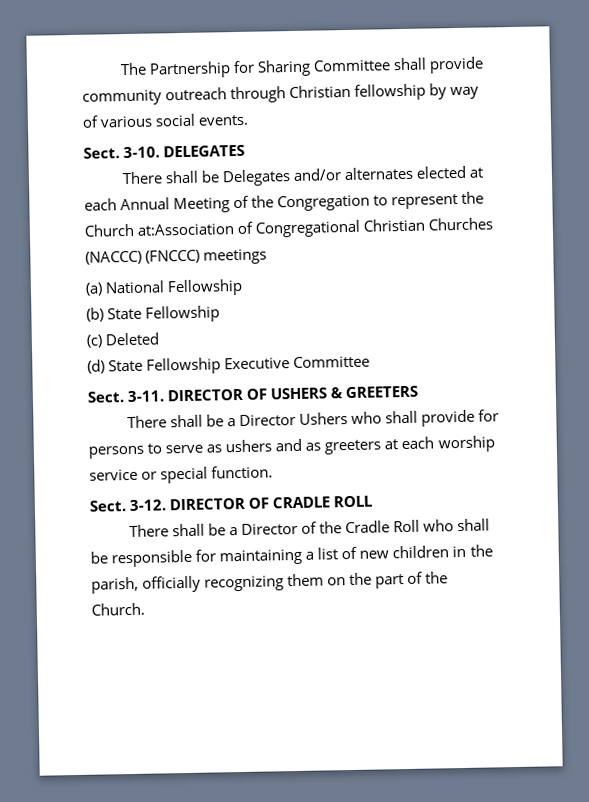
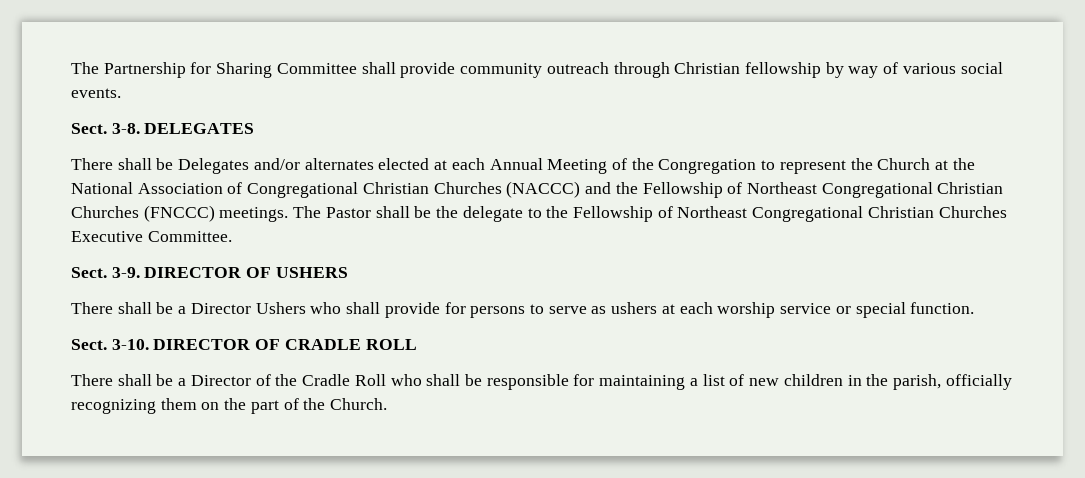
- Sect. 3-10.
+ Sect. 3-8.
- There shall be Delegates and/or alternates elected at each Annual Meeting of the Congregation to represent the Church at:Association of Congregational Christian Churches (NACCC) (FNCCC) meetings
- (a) National Fellowship
- (b) State Fellowship
- (c) Deleted
- (d) State Fellowship Executive Committee
- Sect. 3-11.
+ There shall be Delegates and/or alternates elected at each Annual Meeting of the Congregation to represent the Church at the National Association of Congregational Christian Churches (NACCC) and the Fellowship of Northeast Congregational Christian Churches (FNCCC) meetings. The Pastor shall be the delegate to the Fellowship of Northeast Congregational Christian Churches Executive Committee.
+ Sect. 3-9.
- DIRECTOR OF USHERS & GREETERS
+ DIRECTOR OF USHERS
- There shall be a Director Ushers who shall provide for persons to serve as ushers and as greeters at each worship service or special function.
+ There shall be a Director Ushers who shall provide for persons to serve as ushers at each worship service or special function.
- Sect. 3-12.
+ Sect. 3-10.

